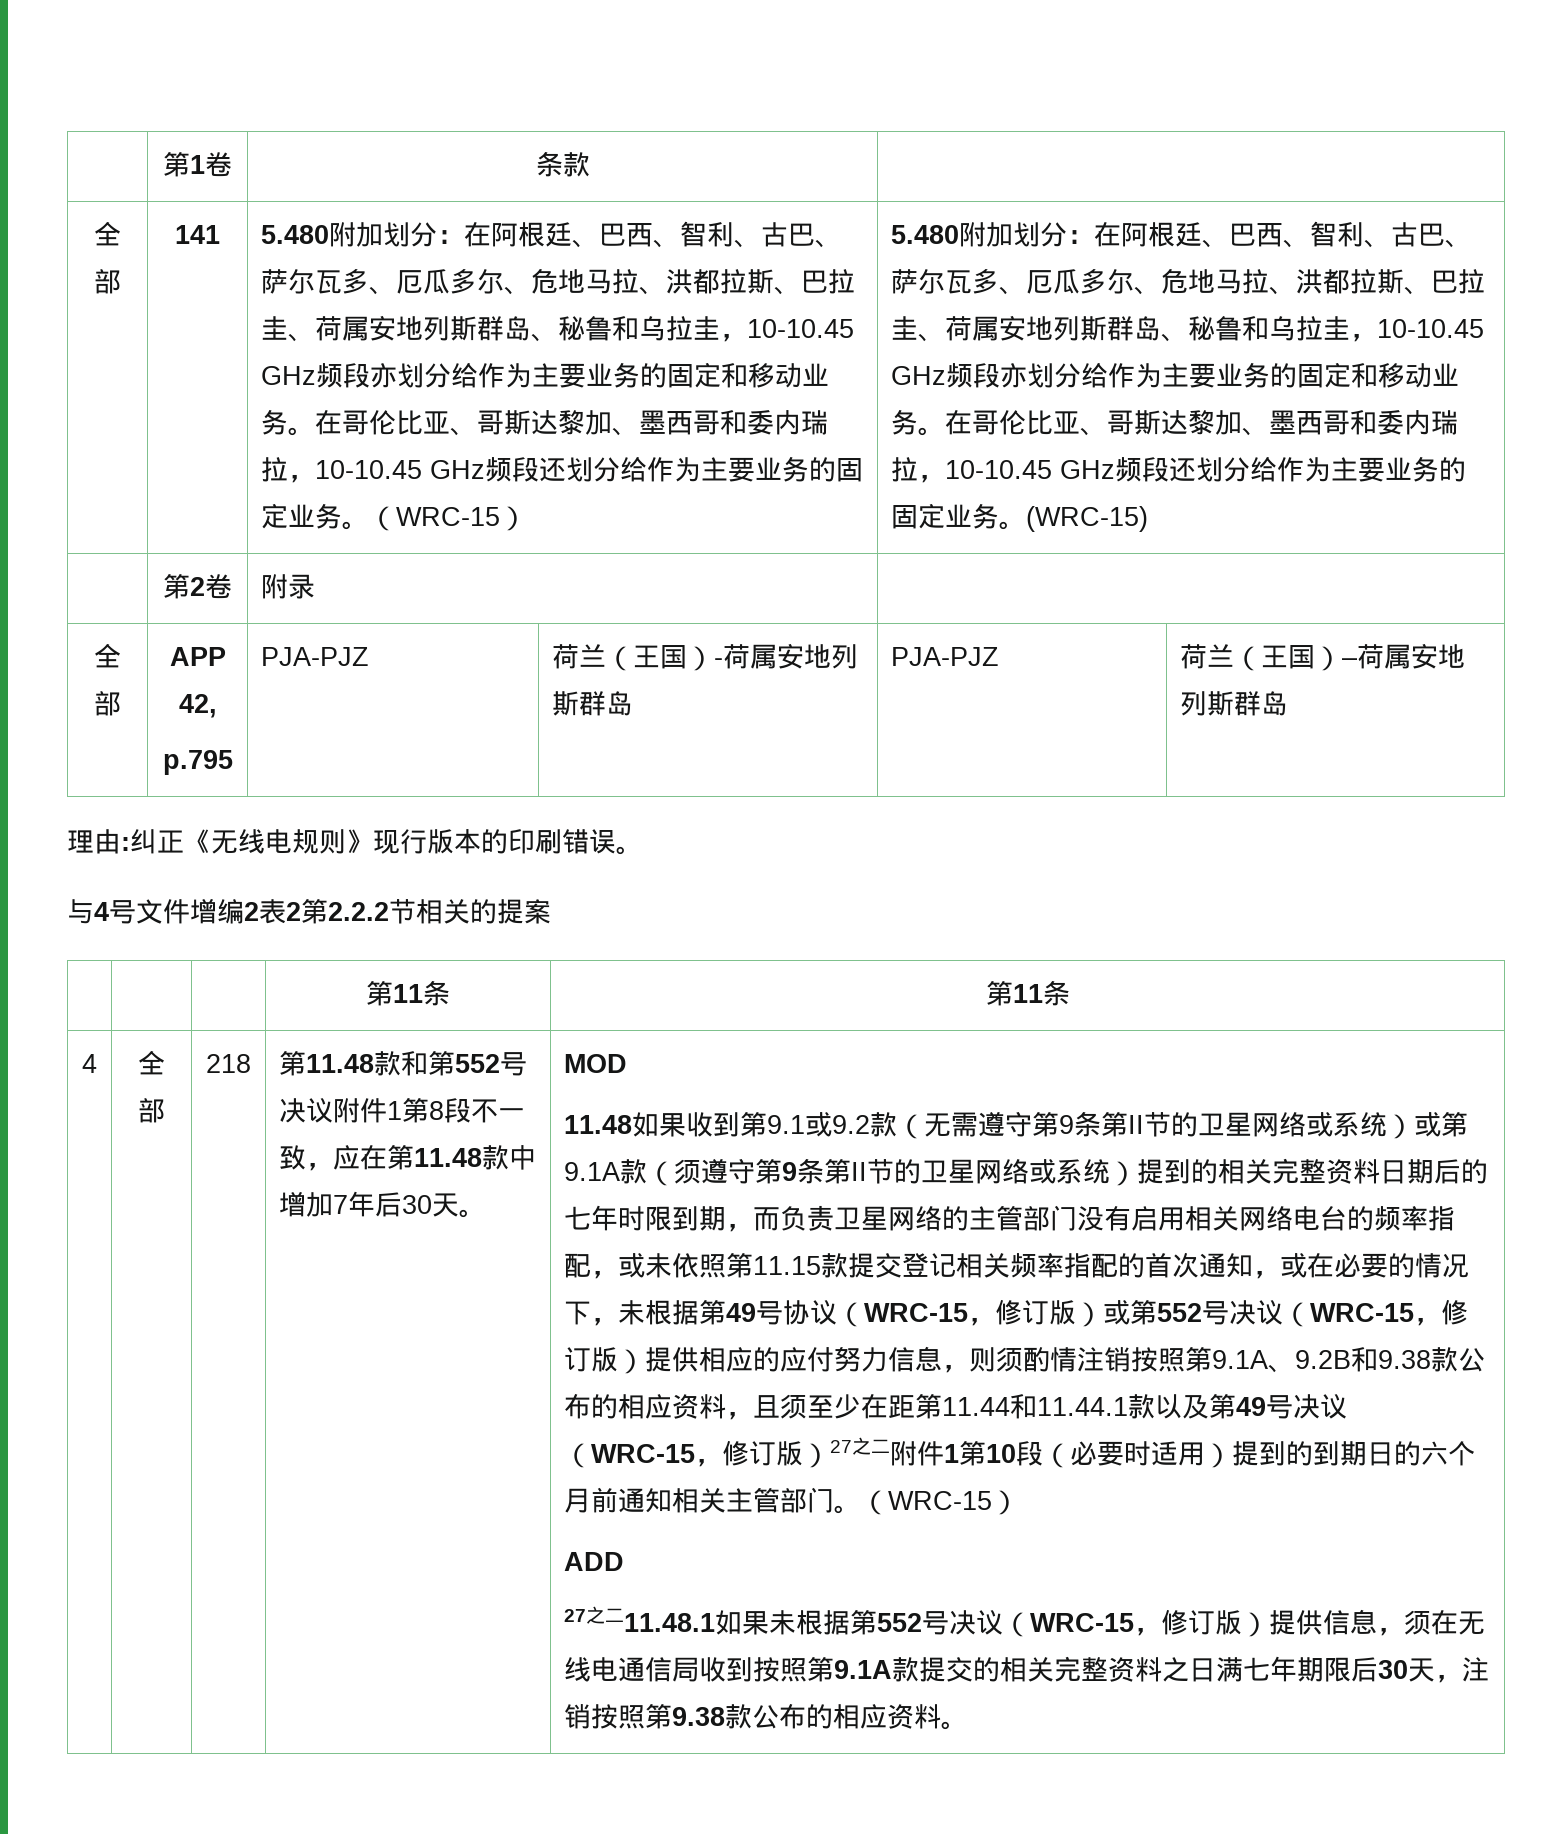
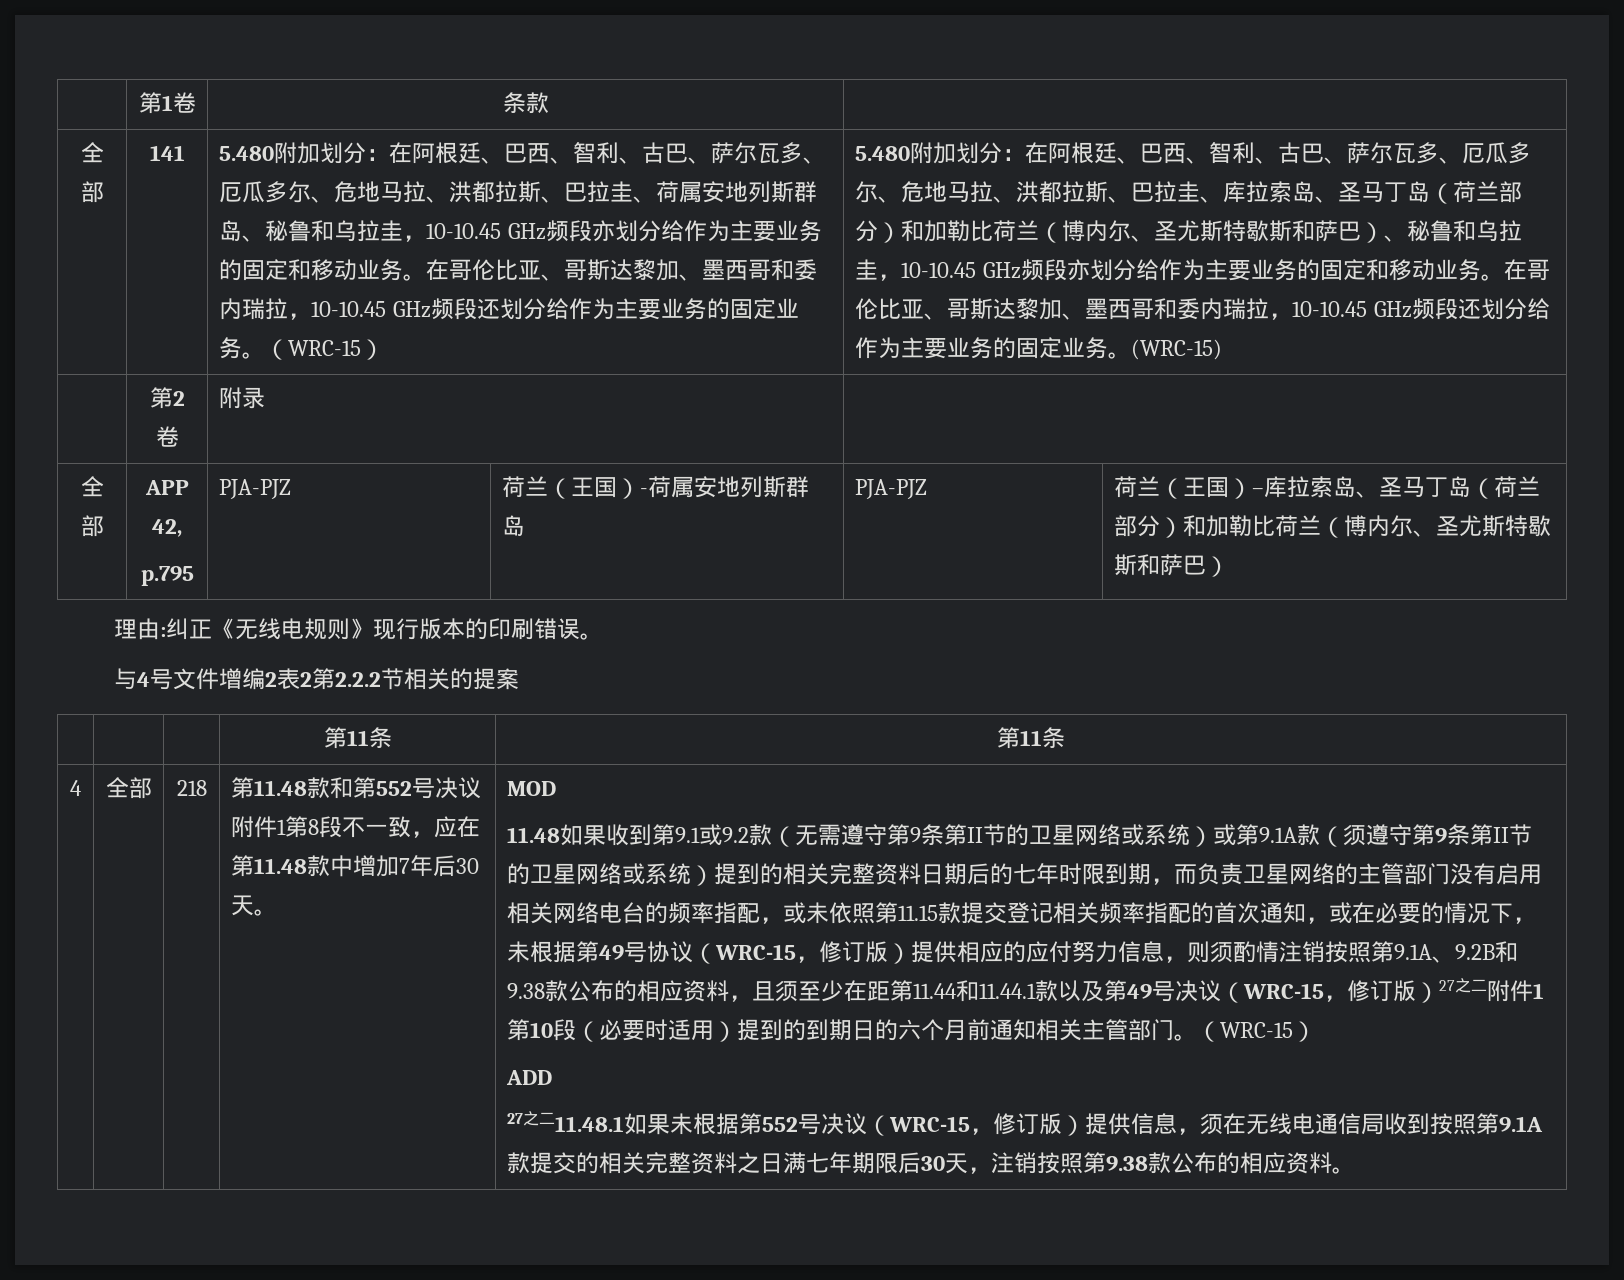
- （WRC-15） | 5.480附加划分：在阿根廷、巴西、智利、古巴、萨尔瓦多、厄瓜多尔、危地马拉、洪都拉斯、巴拉圭、荷属安地列斯群岛、秘鲁和乌拉圭，10-10.45 GHz频段亦划分给作为主要业务的固定和移动业务。
+ （WRC-15） | 5.480附加划分：在阿根廷、巴西、智利、古巴、萨尔瓦多、厄瓜多尔、危地马拉、洪都拉斯、巴拉圭、库拉索岛、圣马丁岛（荷兰部分）和加勒比荷兰（博内尔、圣尤斯特歇斯和萨巴）、秘鲁和乌拉圭，10-10.45 GHz频段亦划分给作为主要业务的固定和移动业务。
  全部 | APP 42,
- p.795 | PJA-PJZ | 荷兰（王国）-荷属安地列斯群岛 | PJA-PJZ | 荷兰（王国）–荷属安地列斯群岛
+ p.795 | PJA-PJZ | 荷兰（王国）-荷属安地列斯群岛 | PJA-PJZ | 荷兰（王国）–库拉索岛、圣马丁岛（荷兰部分）和加勒比荷兰（博内尔、圣尤斯特歇斯和萨巴）
- 11.48如果收到第9.1或9.2款（无需遵守第9条第II节的卫星网络或系统）或第9.1A款（须遵守第9条第II节的卫星网络或系统）提到的相关完整资料日期后的七年时限到期，而负责卫星网络的主管部门没有启用相关网络电台的频率指配，或未依照第11.15款提交登记相关频率指配的首次通知，或在必要的情况下，未根据第49号协议（WRC-15，修订版）或第552号决议（WRC-15，修订版）提供相应的应付努力信息，则须酌情注销按照第9.1A、9.2B和9.38款公布的相应资料，且须至少在距第11.44和11.44.1款以及第49号决议（WRC-15，修订版）27之二附件1第10段（必要时适用）提到的到期日的六个月前通知相关主管部门。
+ 11.48如果收到第9.1或9.2款（无需遵守第9条第II节的卫星网络或系统）或第9.1A款（须遵守第9条第II节的卫星网络或系统）提到的相关完整资料日期后的七年时限到期，而负责卫星网络的主管部门没有启用相关网络电台的频率指配，或未依照第11.15款提交登记相关频率指配的首次通知，或在必要的情况下，未根据第49号协议（WRC-15，修订版）提供相应的应付努力信息，则须酌情注销按照第9.1A、9.2B和9.38款公布的相应资料，且须至少在距第11.44和11.44.1款以及第49号决议（WRC-15，修订版）27之二附件1第10段（必要时适用）提到的到期日的六个月前通知相关主管部门。

